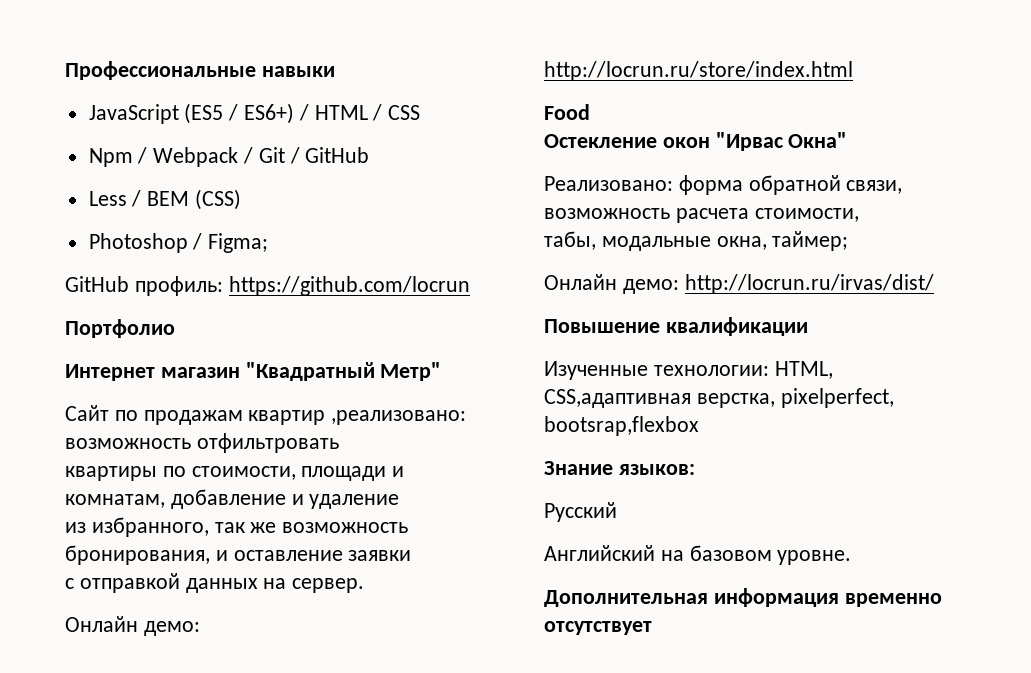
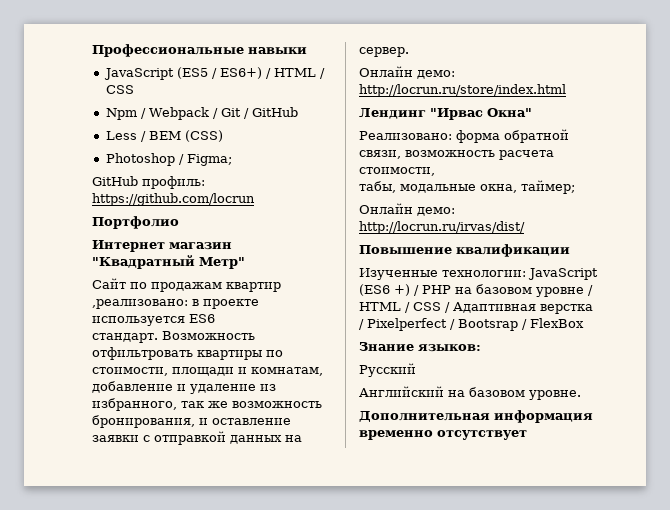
- Сайт по продажам квартир ,реализовано: возможность отфильтровать
- квартиры по стоимости, площади и комнатам, добавление и удаление
- из избранного, так же возможность бронирования, и оставление заявки
- с отправкой данных на сервер.
+ Сайт по продажам квартир ,реализовано: в проекте используется ES6
+ стандарт. Возможность отфильтровать квартиры по стоимости, площади и комнатам, добавление и удаление из избранного, так же возможность бронирования, и оставление заявки с отправкой данных на сервер.
- Food
- Остекление окон "Ирвас Окна"
+ Лендинг "Ирвас Окна"
- Изученные технологии: HTML, CSS,aдаптивная верстка, pixelperfect, bootsrap,flexbox
+ Изученные технологии: JavaScript (ES6 +) / PHP на базовом уровне / HTML / CSS / Адаптивная верстка / Pixelperfect / Bootsrap / FlexBox

